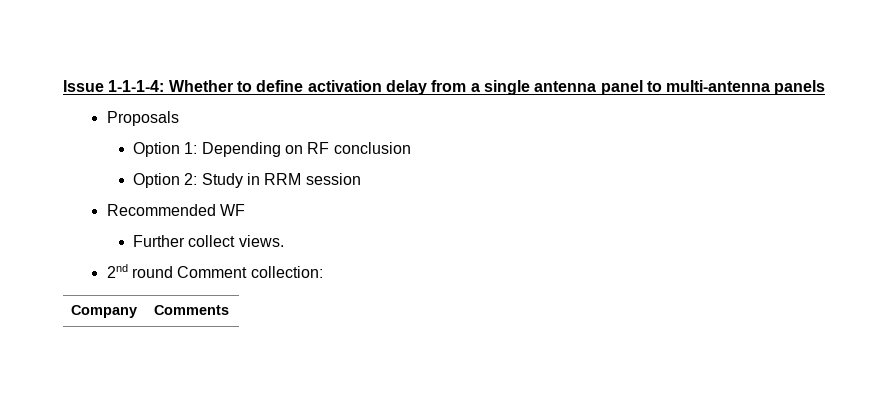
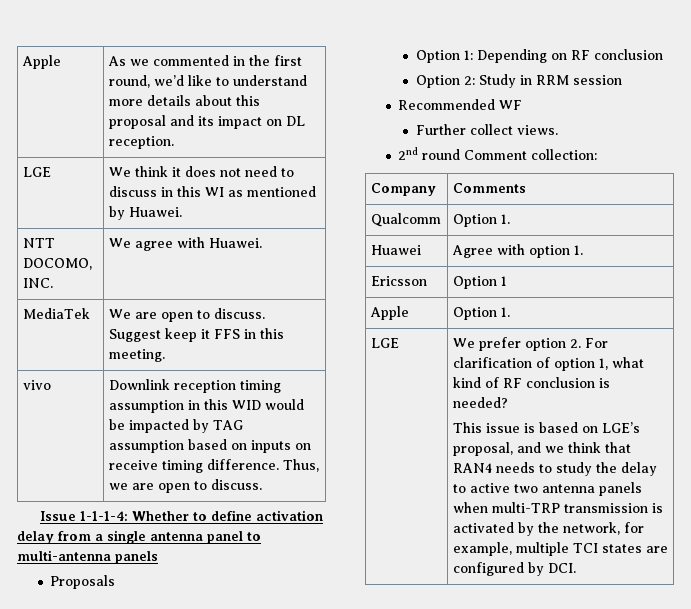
+ Apple | As we commented in the first round, we’d like to understand more details about this proposal and its impact on DL reception.
+ LGE | We think it does not need to discuss in this WI as mentioned by Huawei.
+ NTT DOCOMO, INC. | We agree with Huawei.
+ MediaTek | We are open to discuss. Suggest keep it FFS in this meeting.
+ vivo | Downlink reception timing assumption in this WID would be impacted by TAG assumption based on inputs on receive timing difference. Thus, we are open to discuss.
+ Qualcomm | Option 1.
+ Huawei | Agree with option 1.
+ Ericsson | Option 1
+ Apple | Option 1.
+ LGE | We prefer option 2. For clarification of option 1, what kind of RF conclusion is needed?
+ This issue is based on LGE’s proposal, and we think that RAN4 needs to study the delay to active two antenna panels when multi-TRP transmission is activated by the network, for example, multiple TCI states are configured by DCI.

